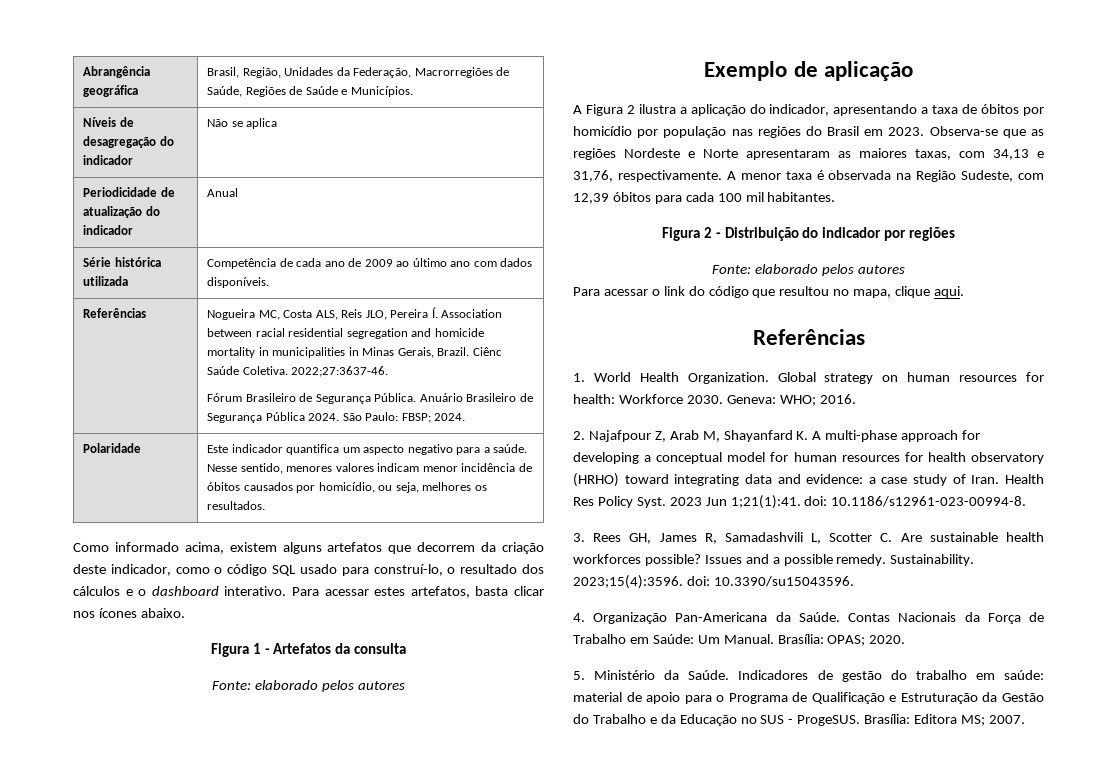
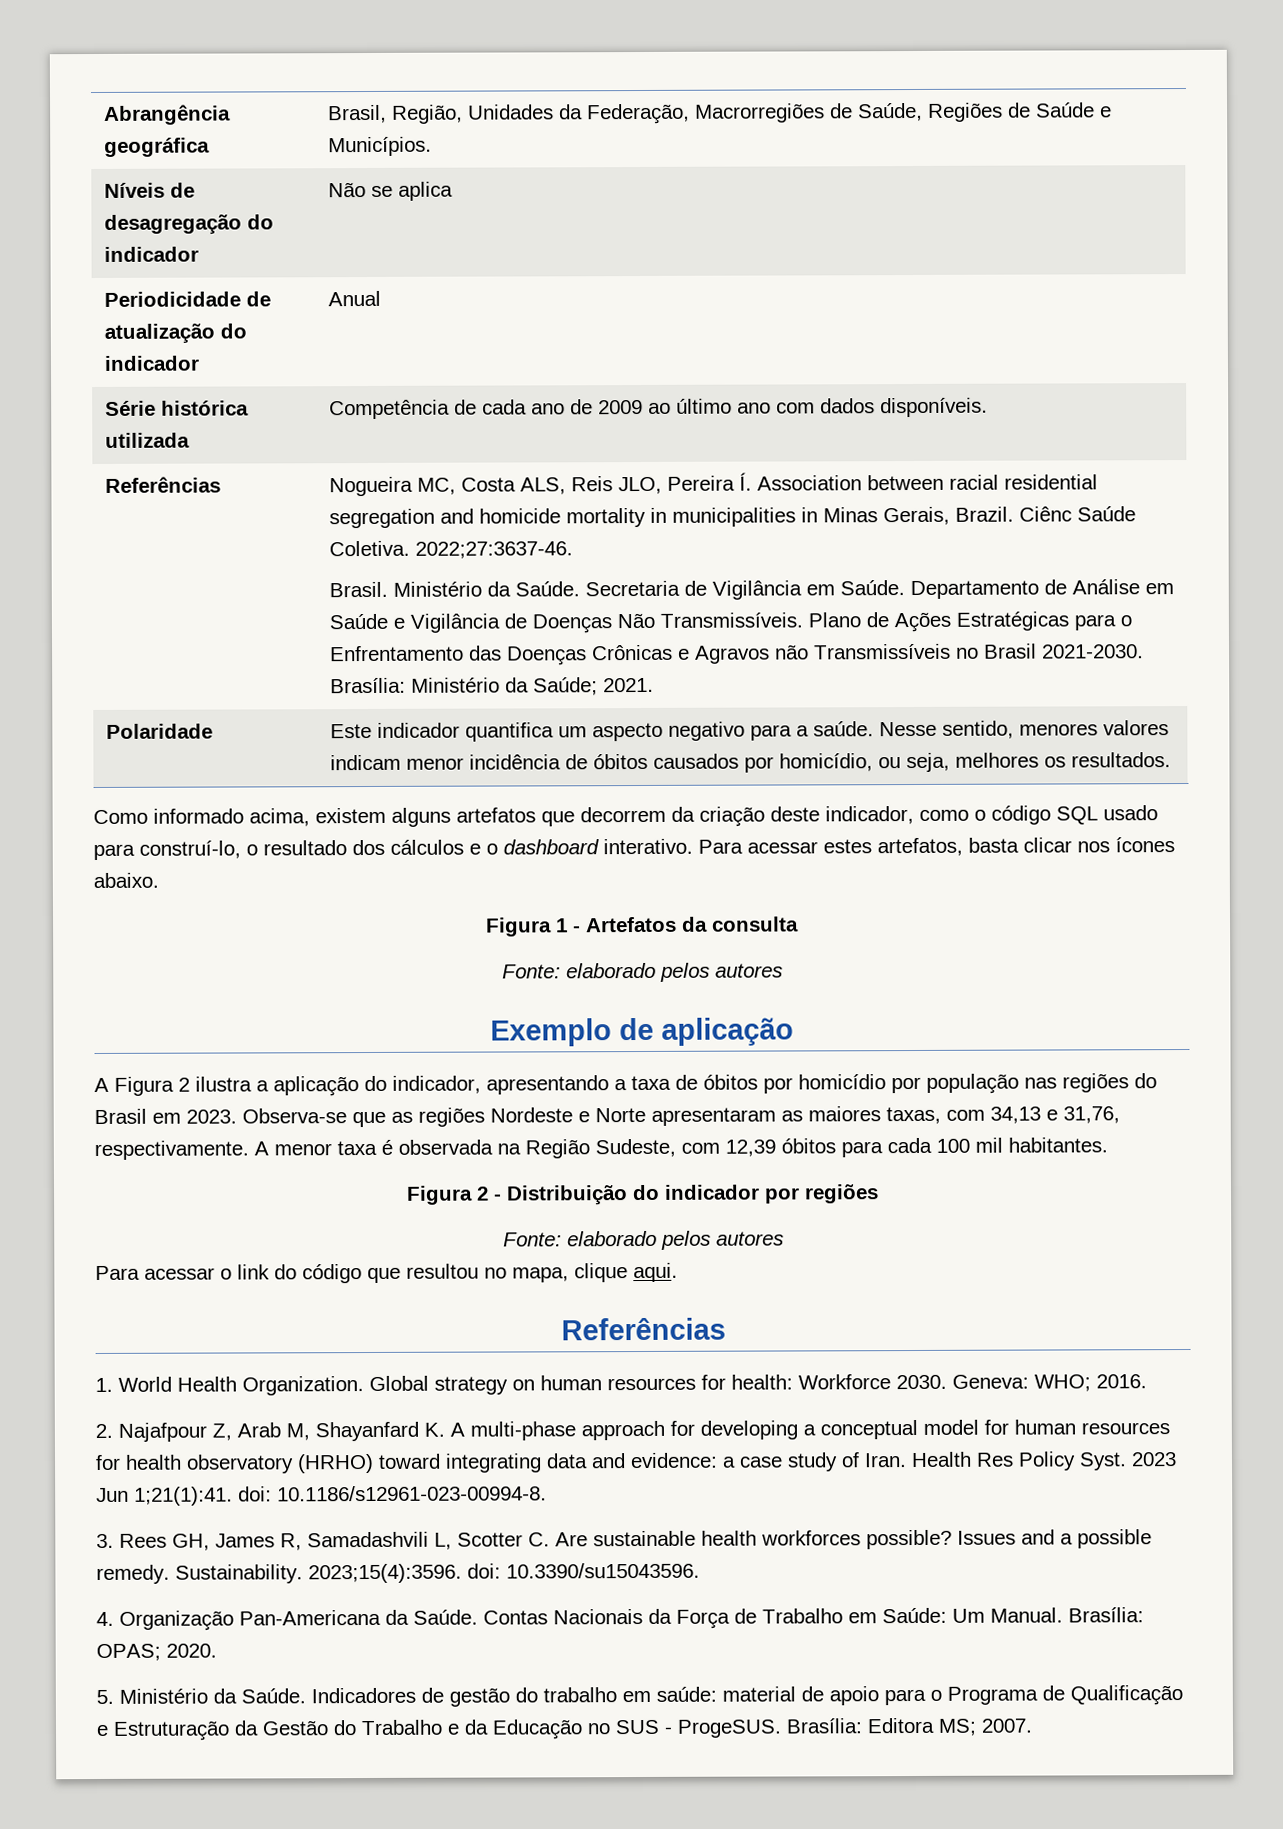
- Fórum Brasileiro de Segurança Pública. Anuário Brasileiro de Segurança Pública 2024. São Paulo: FBSP; 2024.
+ Brasil. Ministério da Saúde. Secretaria de Vigilância em Saúde. Departamento de Análise em Saúde e Vigilância de Doenças Não Transmissíveis. Plano de Ações Estratégicas para o Enfrentamento das Doenças Crônicas e Agravos não Transmissíveis no Brasil 2021-2030. Brasília: Ministério da Saúde; 2021.

